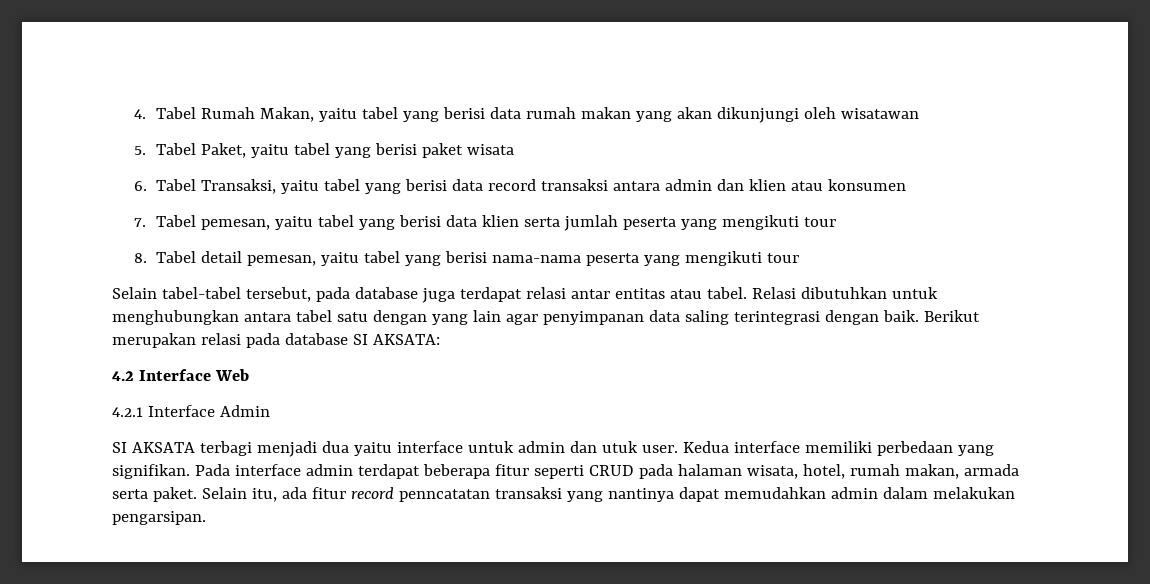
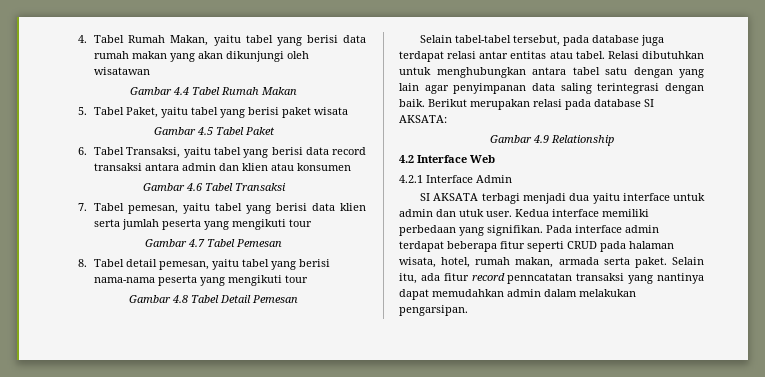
+ Gambar 4.4 Tabel Rumah Makan
+ Gambar 4.5 Tabel Paket
+ Gambar 4.6 Tabel Transaksi
+ Gambar 4.7 Tabel Pemesan
+ Gambar 4.8 Tabel Detail Pemesan
+ Gambar 4.9 Relationship

